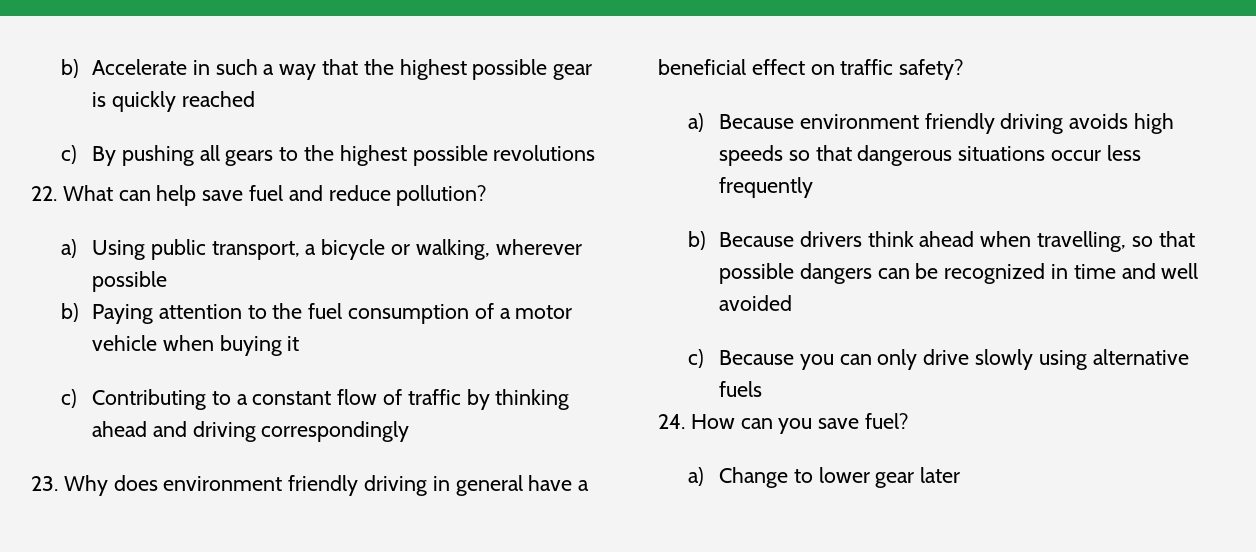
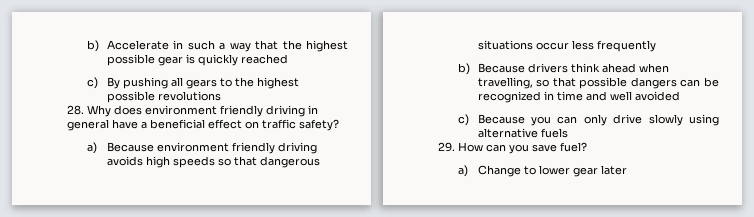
- 22. What can help save fuel and reduce pollution?
- a) Using public transport, a bicycle or walking, wherever possible
- b) Paying attention to the fuel consumption of a motor vehicle when buying it
- c) Contributing to a constant flow of traffic by thinking ahead and driving correspondingly
- 23. Why does environment friendly driving in general have a beneficial effect on traffic safety?
+ 28. Why does environment friendly driving in general have a beneficial effect on traffic safety?
- 24. How can you save fuel?
+ 29. How can you save fuel?

